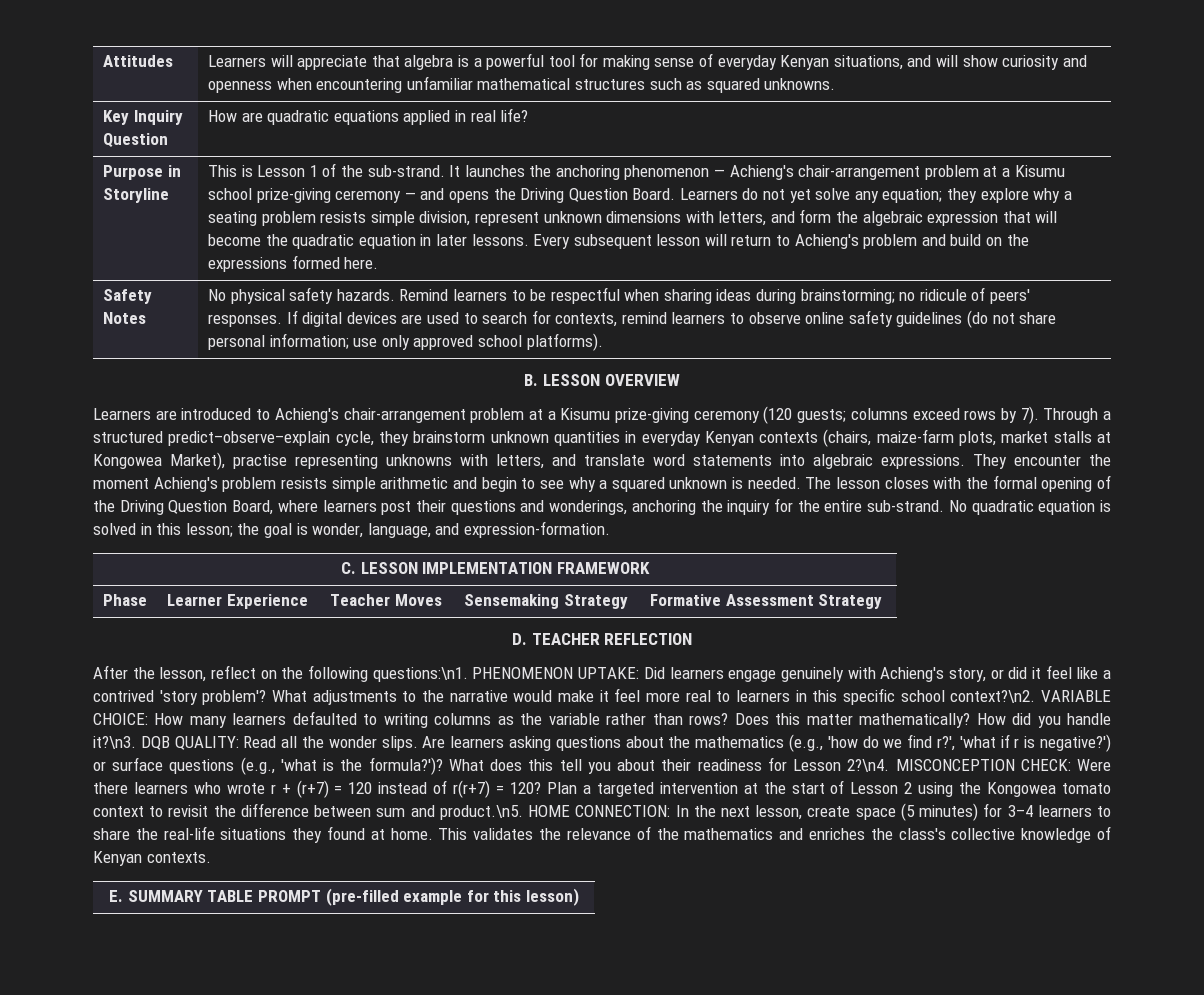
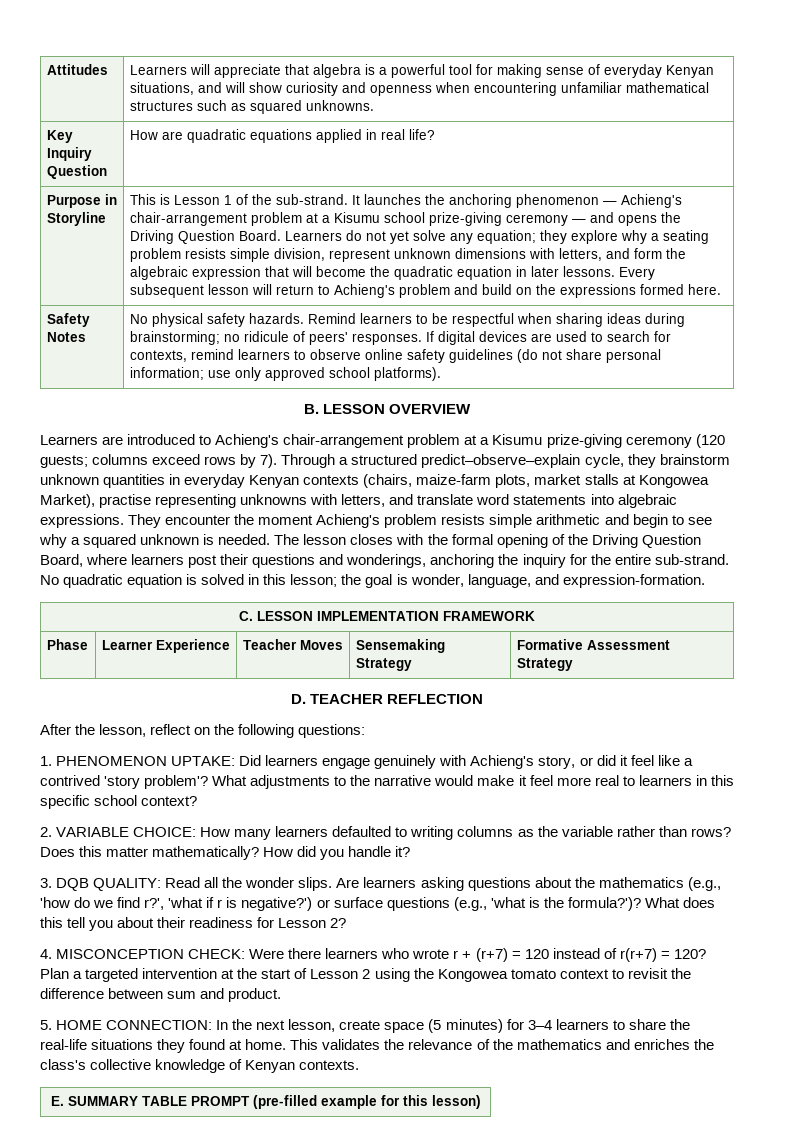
- After the lesson, reflect on the following questions:\n1. PHENOMENON UPTAKE: Did learners engage genuinely with Achieng's story, or did it feel like a contrived 'story problem'?
+ After the lesson, reflect on the following questions:
+ 1. PHENOMENON UPTAKE: Did learners engage genuinely with Achieng's story, or did it feel like a contrived 'story problem'?
- What adjustments to the narrative would make it feel more real to learners in this specific school context?\n2. VARIABLE CHOICE: How many learners defaulted to writing columns as the variable rather than rows?
+ What adjustments to the narrative would make it feel more real to learners in this specific school context?
+ 2. VARIABLE CHOICE: How many learners defaulted to writing columns as the variable rather than rows?
- How did you handle it?\n3. DQB QUALITY: Read all the wonder slips.
+ How did you handle it?
+ 3. DQB QUALITY: Read all the wonder slips.
- What does this tell you about their readiness for Lesson 2?\n4. MISCONCEPTION CHECK: Were there learners who wrote r + (r+7) = 120 instead of r(r+7) = 120?
+ What does this tell you about their readiness for Lesson 2?
+ 4. MISCONCEPTION CHECK: Were there learners who wrote r + (r+7) = 120 instead of r(r+7) = 120?
- Plan a targeted intervention at the start of Lesson 2 using the Kongowea tomato context to revisit the difference between sum and product.\n5. HOME CONNECTION: In the next lesson, create space (5 minutes) for 3–4 learners to share the real-life situations they found at home.
+ Plan a targeted intervention at the start of Lesson 2 using the Kongowea tomato context to revisit the difference between sum and product.
+ 5. HOME CONNECTION: In the next lesson, create space (5 minutes) for 3–4 learners to share the real-life situations they found at home.

